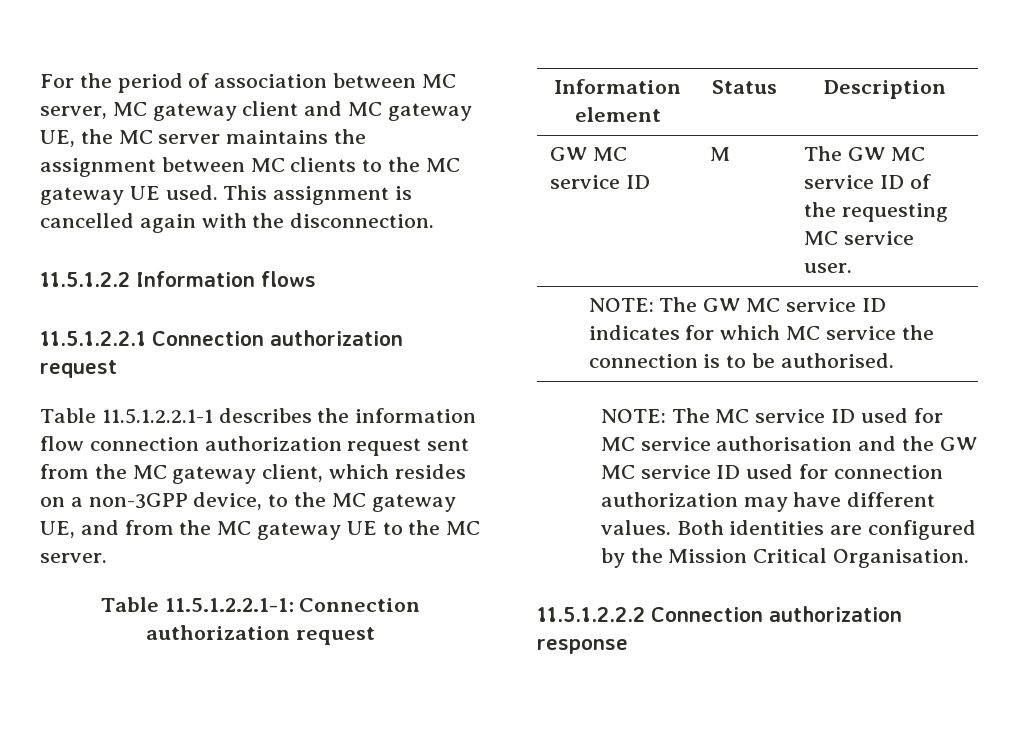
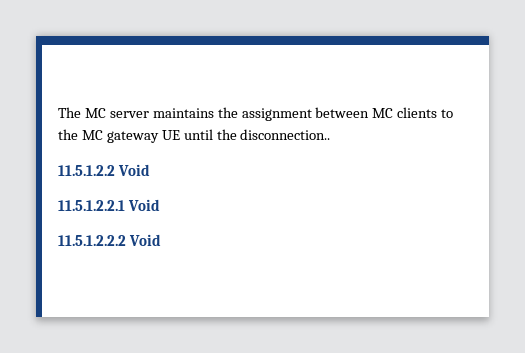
- For the period of association between MC server, MC gateway client and MC gateway UE, the MC server maintains the assignment between MC clients to the MC gateway UE used. This assignment is cancelled again with the disconnection.
+ The MC server maintains the assignment between MC clients to the MC gateway UE until the disconnection..
- 11.5.1.2.2 Information flows
+ 11.5.1.2.2 Void
- 11.5.1.2.2.1 Connection authorization request
- Table 11.5.1.2.2.1-1 describes the information flow connection authorization request sent from the MC gateway client, which resides on a non-3GPP device, to the MC gateway UE, and from the MC gateway UE to the MC server.
- Table 11.5.1.2.2.1-1: Connection authorization request
- Information element | Status | Description
- GW MC service ID | M | The GW MC service ID of the requesting MC service user.
- NOTE: The GW MC service ID indicates for which MC service the connection is to be authorised.
- NOTE: The MC service ID used for MC service authorisation and the GW MC service ID used for connection authorization may have different values. Both identities are configured by the Mission Critical Organisation.
- 11.5.1.2.2.2 Connection authorization response
+ 11.5.1.2.2.1 Void
+ 11.5.1.2.2.2 Void

